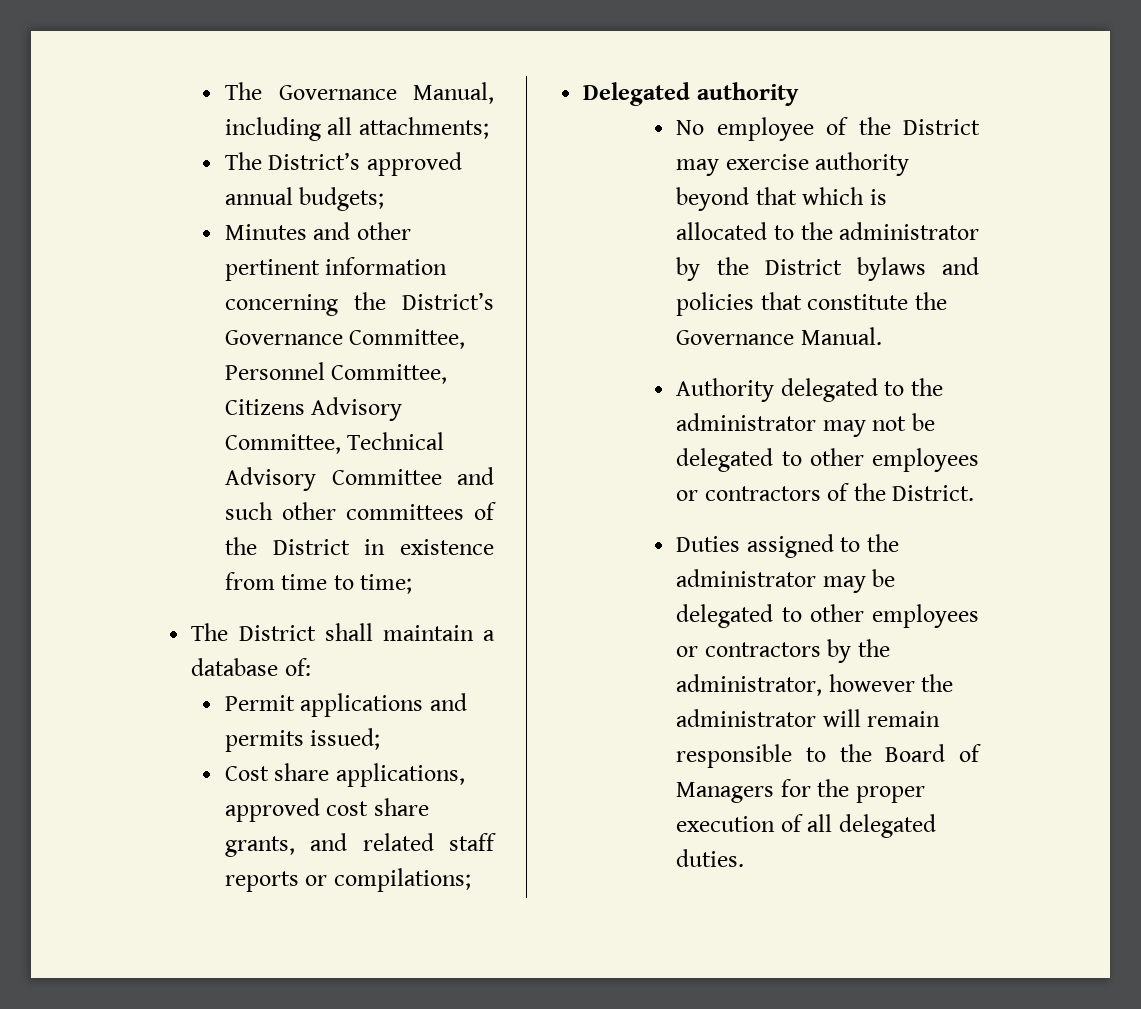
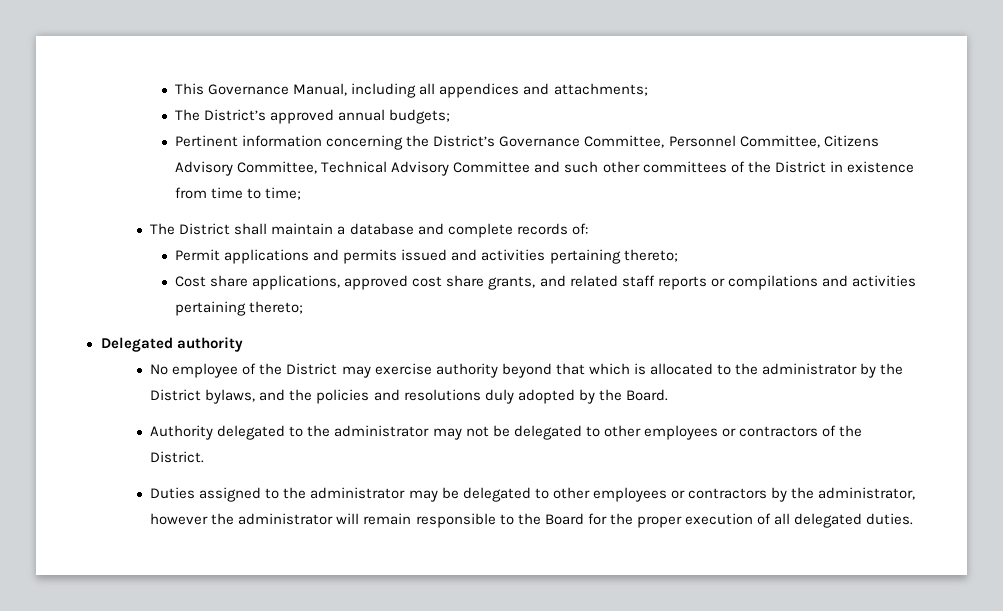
- The Governance Manual, including all attachments;
+ This Governance Manual, including all appendices and attachments;
- Minutes and other pertinent information concerning the District’s Governance Committee, Personnel Committee, Citizens Advisory Committee, Technical Advisory Committee and such other committees of the District in existence from time to time;
+ Pertinent information concerning the District’s Governance Committee, Personnel Committee, Citizens Advisory Committee, Technical Advisory Committee and such other committees of the District in existence from time to time;
- The District shall maintain a database of:
+ The District shall maintain a database and complete records of:
- Permit applications and permits issued;
+ Permit applications and permits issued and activities pertaining thereto;
- Cost share applications, approved cost share grants, and related staff reports or compilations;
+ Cost share applications, approved cost share grants, and related staff reports or compilations and activities pertaining thereto;
- No employee of the District may exercise authority beyond that which is allocated to the administrator by the District bylaws and policies that constitute the Governance Manual.
+ No employee of the District may exercise authority beyond that which is allocated to the administrator by the District bylaws, and the policies and resolutions duly adopted by the Board.
- Duties assigned to the administrator may be delegated to other employees or contractors by the administrator, however the administrator will remain responsible to the Board of Managers for the proper execution of all delegated duties.
+ Duties assigned to the administrator may be delegated to other employees or contractors by the administrator, however the administrator will remain responsible to the Board for the proper execution of all delegated duties.

